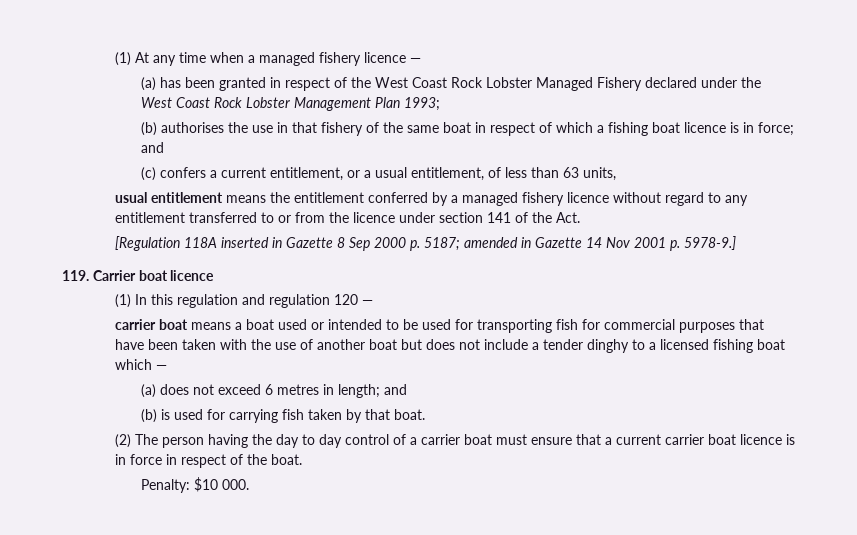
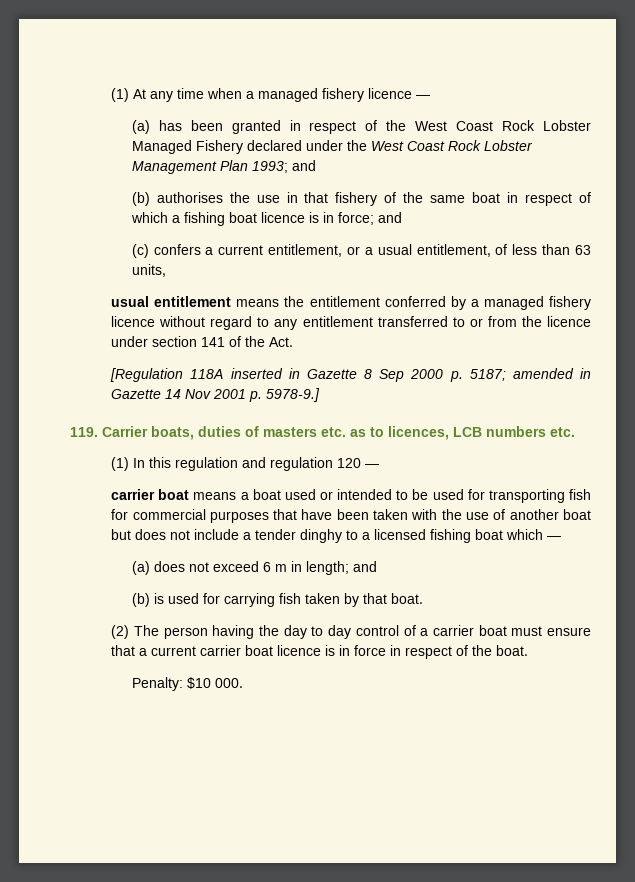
- (a) has been granted in respect of the West Coast Rock Lobster Managed Fishery declared under the West Coast Rock Lobster Management Plan 1993;
+ (a) has been granted in respect of the West Coast Rock Lobster Managed Fishery declared under the West Coast Rock Lobster Management Plan 1993; and
- 119. Carrier boat licence
+ 119. Carrier boats, duties of masters etc. as to licences, LCB numbers etc.
- (a) does not exceed 6 metres in length; and
+ (a) does not exceed 6 m in length; and

